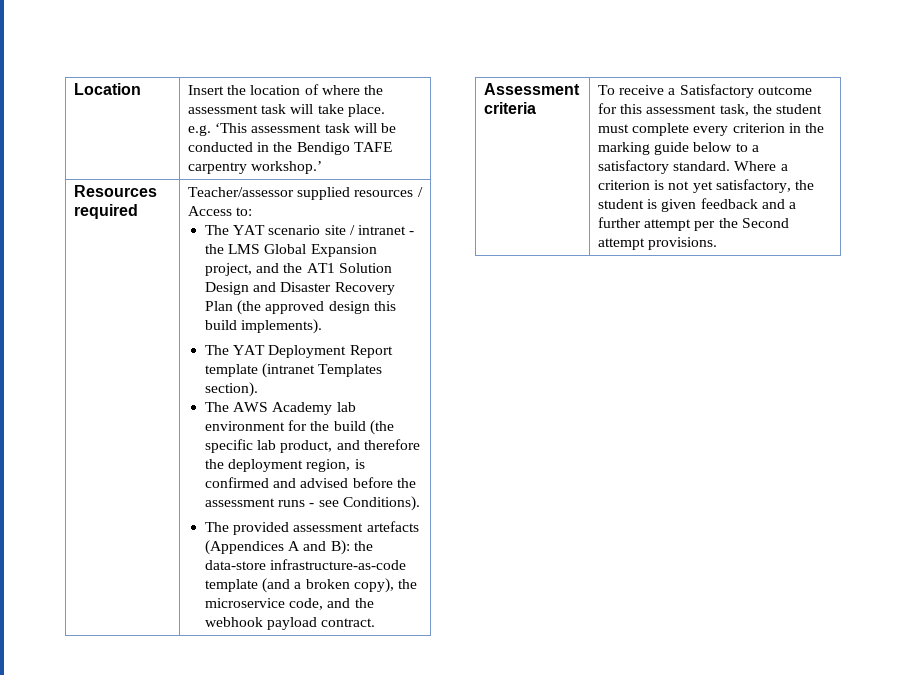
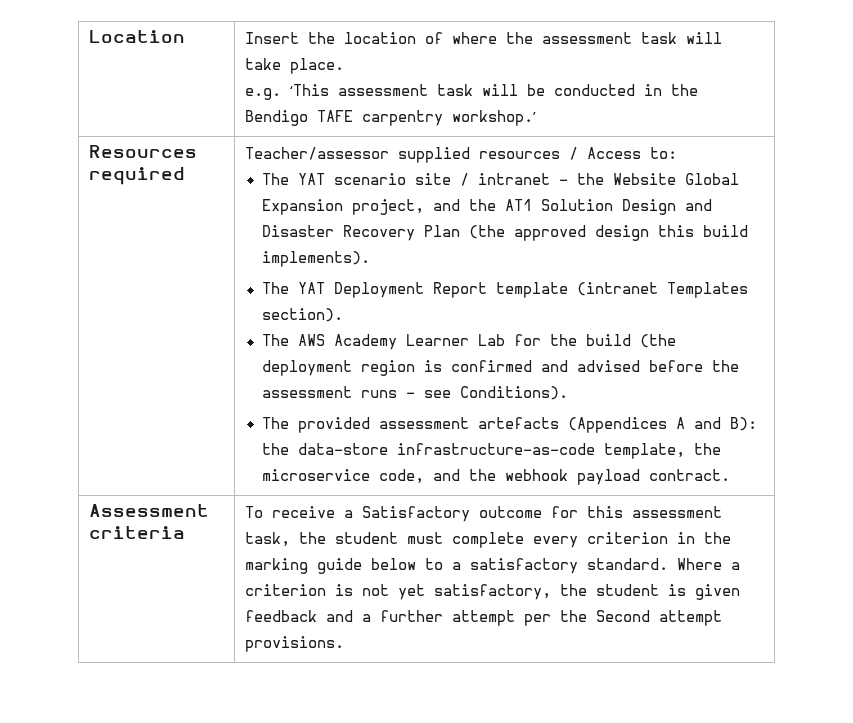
- The YAT scenario site / intranet - the LMS Global Expansion project, and the AT1 Solution Design and Disaster Recovery Plan (the approved design this build implements).
+ The YAT scenario site / intranet - the Website Global Expansion project, and the AT1 Solution Design and Disaster Recovery Plan (the approved design this build implements).
- The AWS Academy lab environment for the build (the specific lab product, and therefore the deployment region, is confirmed and advised before the assessment runs - see Conditions).
+ The AWS Academy Learner Lab for the build (the deployment region is confirmed and advised before the assessment runs - see Conditions).
- The provided assessment artefacts (Appendices A and B): the data-store infrastructure-as-code template (and a broken copy), the microservice code, and the webhook payload contract.
+ The provided assessment artefacts (Appendices A and B): the data-store infrastructure-as-code template, the microservice code, and the webhook payload contract.

